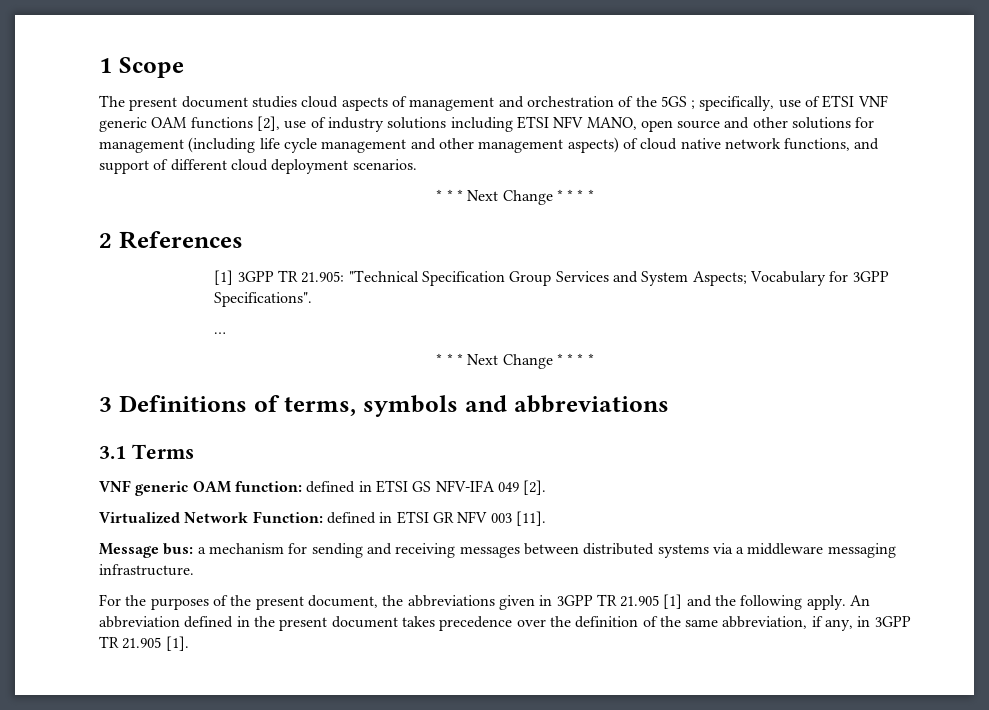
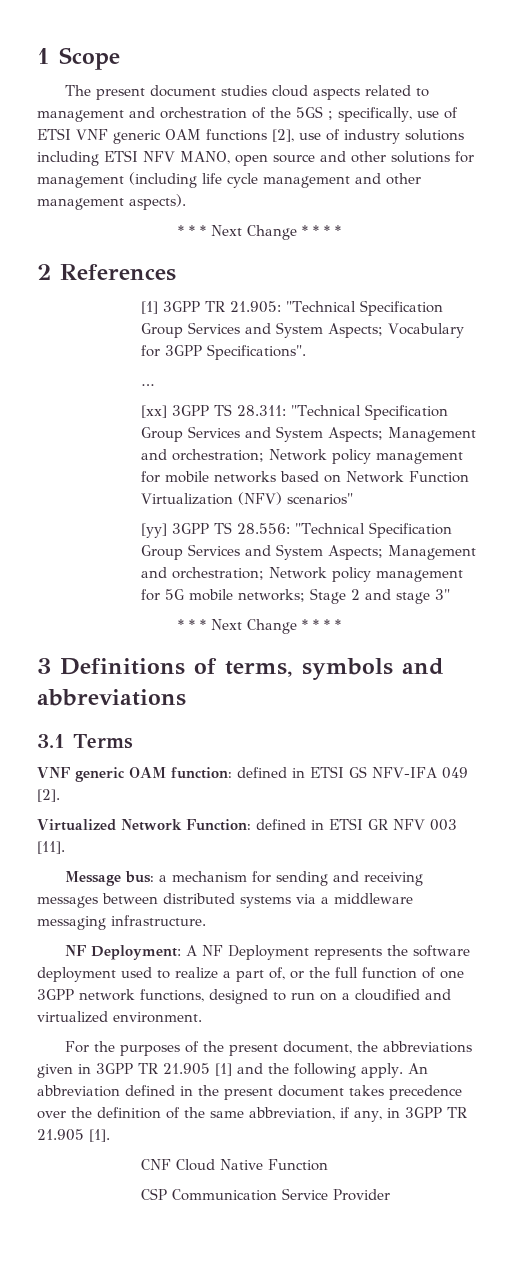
- The present document studies cloud aspects of management and orchestration of the 5GS ; specifically, use of ETSI VNF generic OAM functions [2], use of industry solutions including ETSI NFV MANO, open source and other solutions for management (including life cycle management and other management aspects) of cloud native network functions, and support of different cloud deployment scenarios.
+ The present document studies cloud aspects related to management and orchestration of the 5GS ; specifically, use of ETSI VNF generic OAM functions [2], use of industry solutions including ETSI NFV MANO, open source and other solutions for management (including life cycle management and other management aspects).
+ [xx] 3GPP TS 28.311: "Technical Specification Group Services and System Aspects; Management and orchestration; Network policy management for mobile networks based on Network Function Virtualization (NFV) scenarios"
+ [yy] 3GPP TS 28.556: "Technical Specification Group Services and System Aspects; Management and orchestration; Network policy management for 5G mobile networks; Stage 2 and stage 3"
+ NF Deployment: A NF Deployment represents the software deployment used to realize a part of, or the full function of one 3GPP network functions, designed to run on a cloudified and virtualized environment.
+ CNF Cloud Native Function
+ CSP Communication Service Provider

